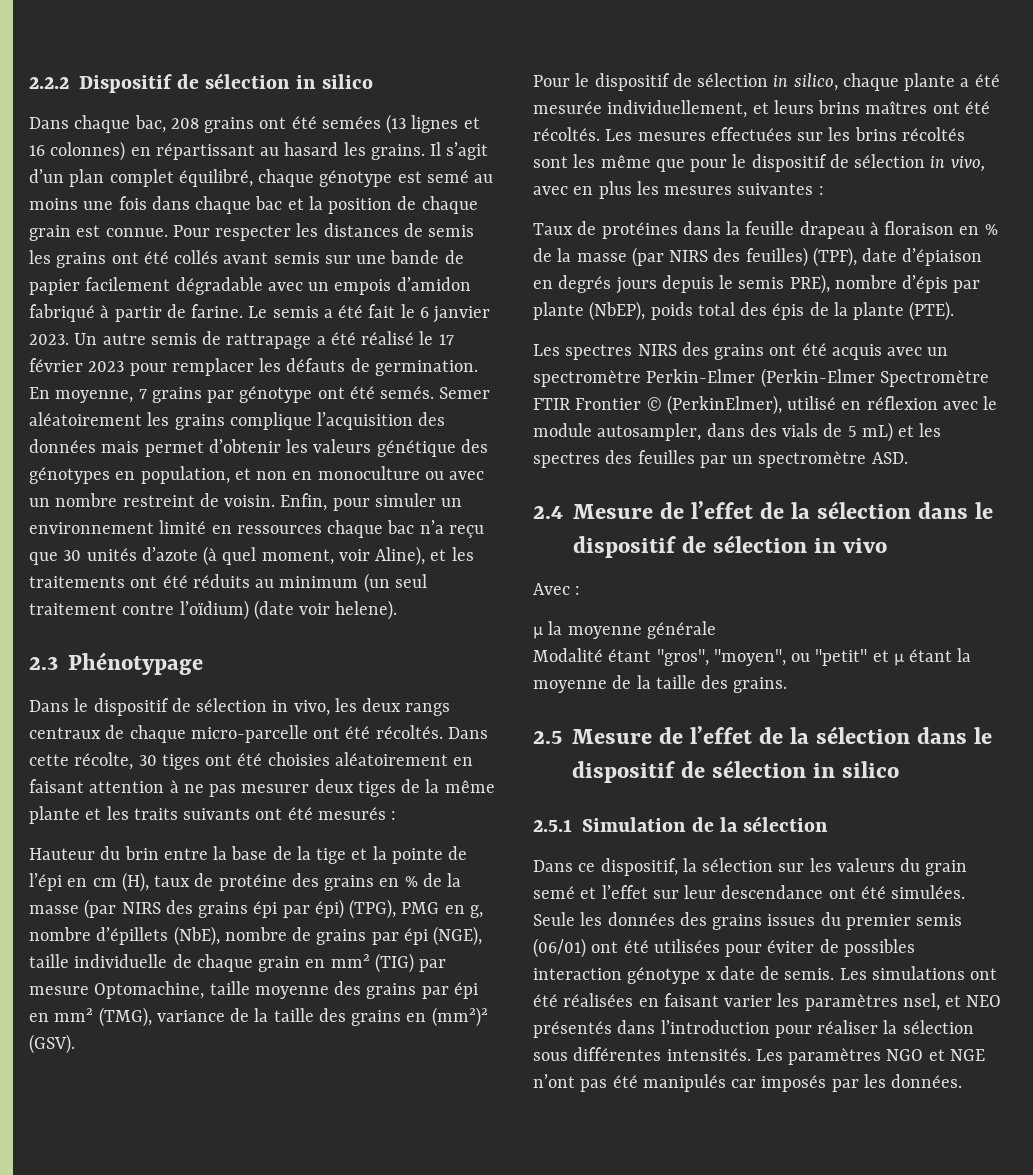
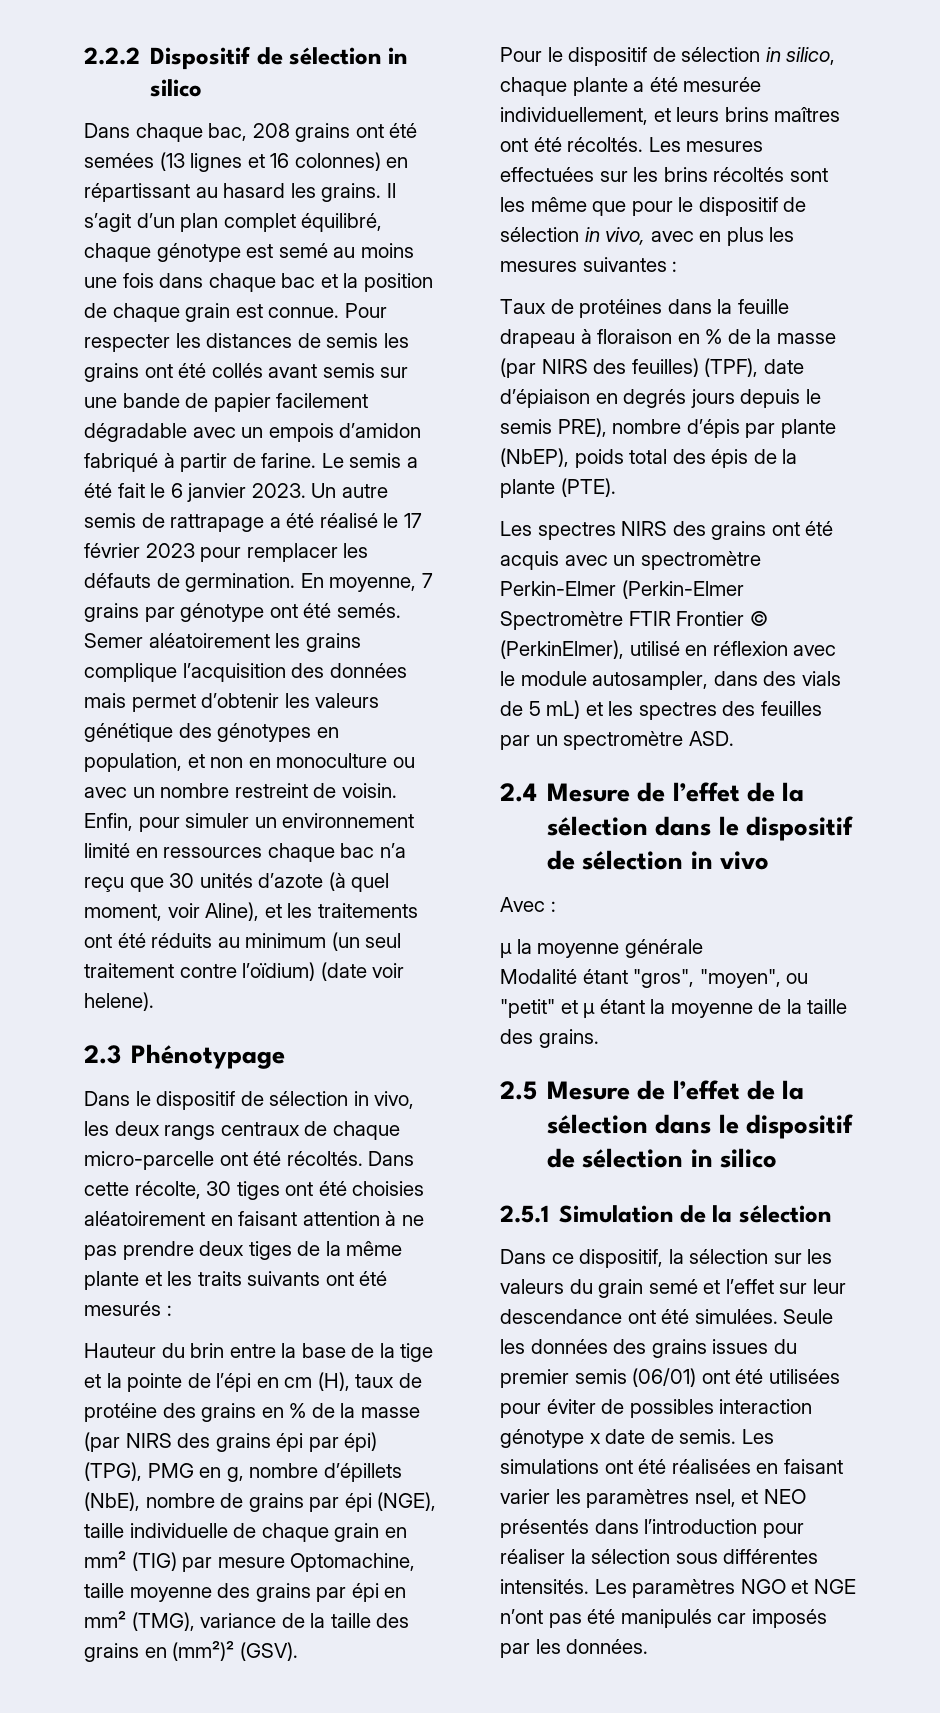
- Dans cette récolte, 30 tiges ont été choisies aléatoirement en faisant attention à ne pas mesurer deux tiges de la même plante et les traits suivants ont été mesurés :
+ Dans cette récolte, 30 tiges ont été choisies aléatoirement en faisant attention à ne pas prendre deux tiges de la même plante et les traits suivants ont été mesurés :

